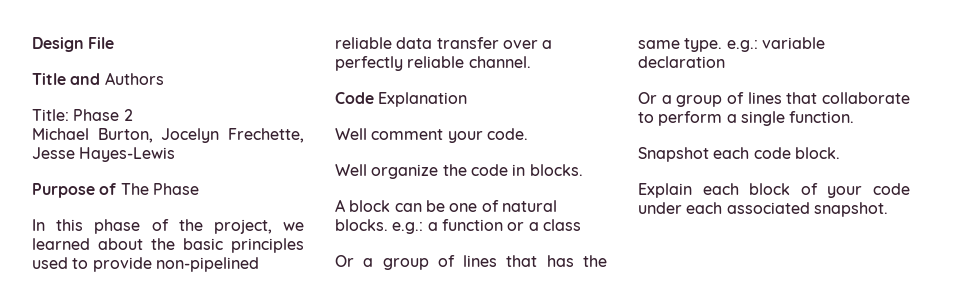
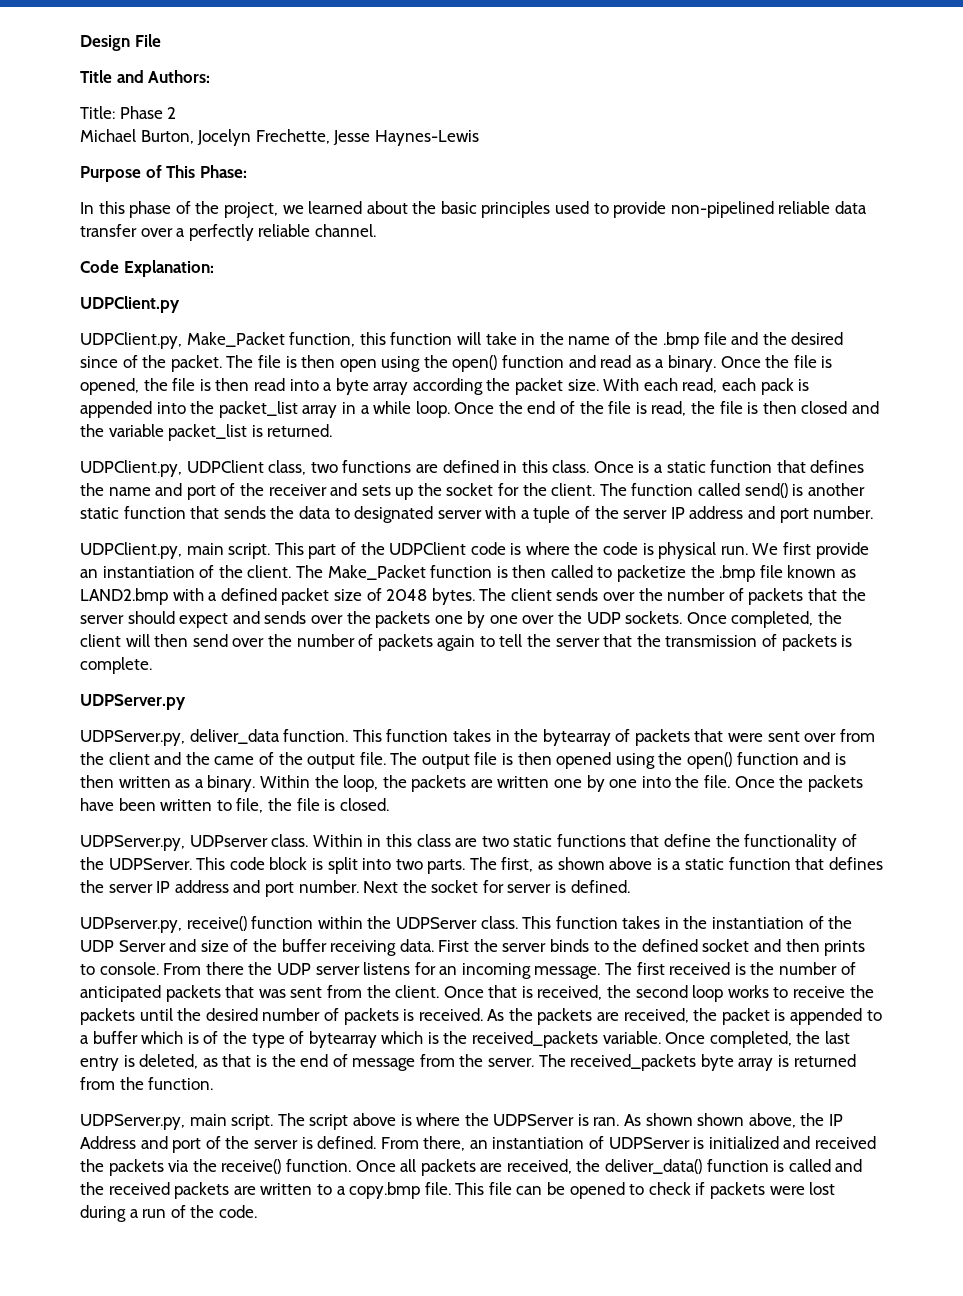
- Title and Authors
+ Title and Authors:
- Michael Burton, Jocelyn Frechette, Jesse Hayes-Lewis
+ Michael Burton, Jocelyn Frechette, Jesse Haynes-Lewis
- Purpose of The Phase
+ Purpose of This Phase:
- Code Explanation
- Well comment your code.
- Well organize the code in blocks.
- A block can be one of natural blocks. e.g.: a function or a class
- Or a group of lines that has the same type. e.g.: variable declaration
- Or a group of lines that collaborate to perform a single function.
- Snapshot each code block.
- Explain each block of your code under each associated snapshot.
+ Code Explanation:
+ UDPClient.py
+ UDPClient.py, Make_Packet function, this function will take in the name of the .bmp file and the desired since of the packet. The file is then open using the open() function and read as a binary. Once the file is opened, the file is then read into a byte array according the packet size. With each read, each pack is appended into the packet_list array in a while loop. Once the end of the file is read, the file is then closed and the variable packet_list is returned.
+ UDPClient.py, UDPClient class, two functions are defined in this class. Once is a static function that defines the name and port of the receiver and sets up the socket for the client. The function called send() is another static function that sends the data to designated server with a tuple of the server IP address and port number.
+ UDPClient.py, main script. This part of the UDPClient code is where the code is physical run. We first provide an instantiation of the client. The Make_Packet function is then called to packetize the .bmp file known as LAND2.bmp with a defined packet size of 2048 bytes. The client sends over the number of packets that the server should expect and sends over the packets one by one over the UDP sockets. Once completed, the client will then send over the number of packets again to tell the server that the transmission of packets is complete.
+ UDPServer.py
+ UDPServer.py, deliver_data function. This function takes in the bytearray of packets that were sent over from the client and the came of the output file. The output file is then opened using the open() function and is then written as a binary. Within the loop, the packets are written one by one into the file. Once the packets have been written to file, the file is closed.
+ UDPServer.py, UDPserver class. Within in this class are two static functions that define the functionality of the UDPServer. This code block is split into two parts. The first, as shown above is a static function that defines the server IP address and port number. Next the socket for server is defined.
+ UDPserver.py, receive() function within the UDPServer class. This function takes in the instantiation of the UDP Server and size of the buffer receiving data. First the server binds to the defined socket and then prints to console. From there the UDP server listens for an incoming message. The first received is the number of anticipated packets that was sent from the client. Once that is received, the second loop works to receive the packets until the desired number of packets is received. As the packets are received, the packet is appended to a buffer which is of the type of bytearray which is the received_packets variable. Once completed, the last entry is deleted, as that is the end of message from the server. The received_packets byte array is returned from the function.
+ UDPServer.py, main script. The script above is where the UDPServer is ran. As shown shown above, the IP Address and port of the server is defined. From there, an instantiation of UDPServer is initialized and received the packets via the receive() function. Once all packets are received, the deliver_data() function is called and the received packets are written to a copy.bmp file. This file can be opened to check if packets were lost during a run of the code.

